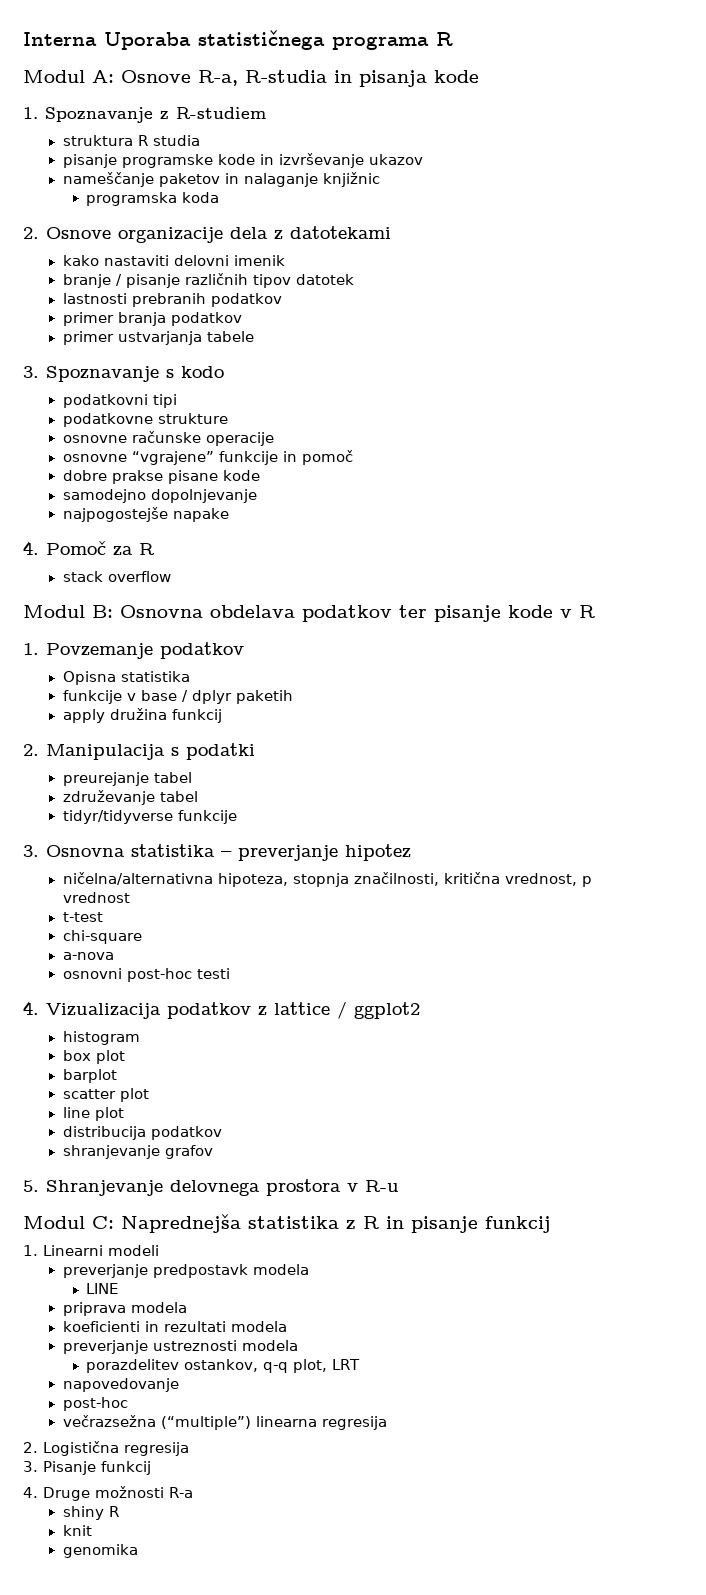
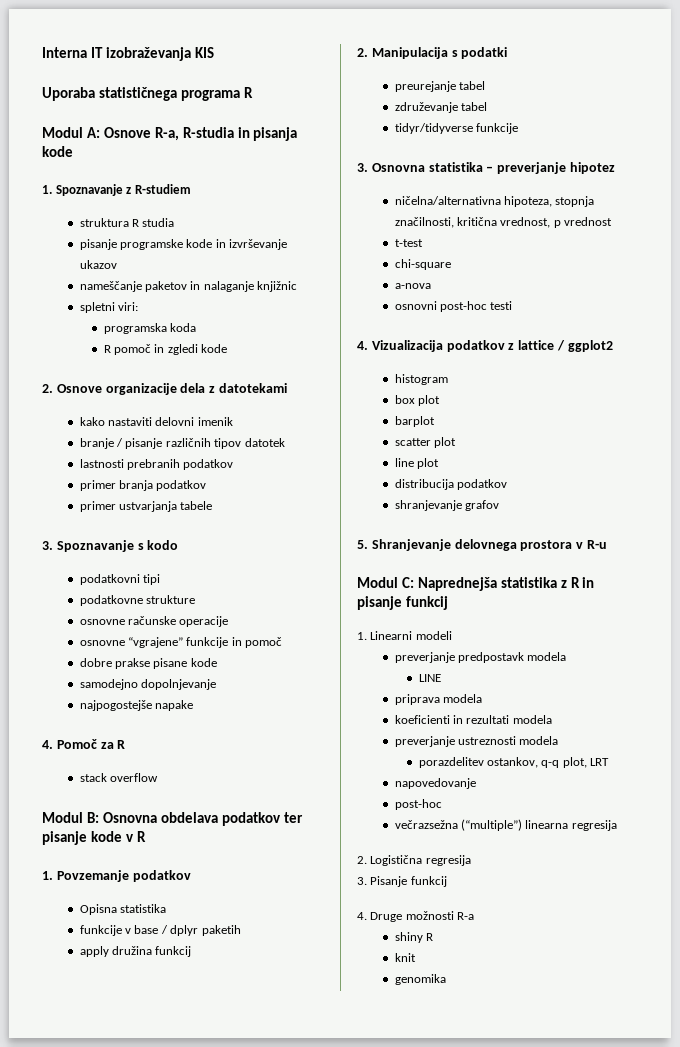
- Interna Uporaba statističnega programa R
+ Interna IT izobraževanja KIS
+ Uporaba statističnega programa R
+ spletni viri:
+ R pomoč in zgledi kode

